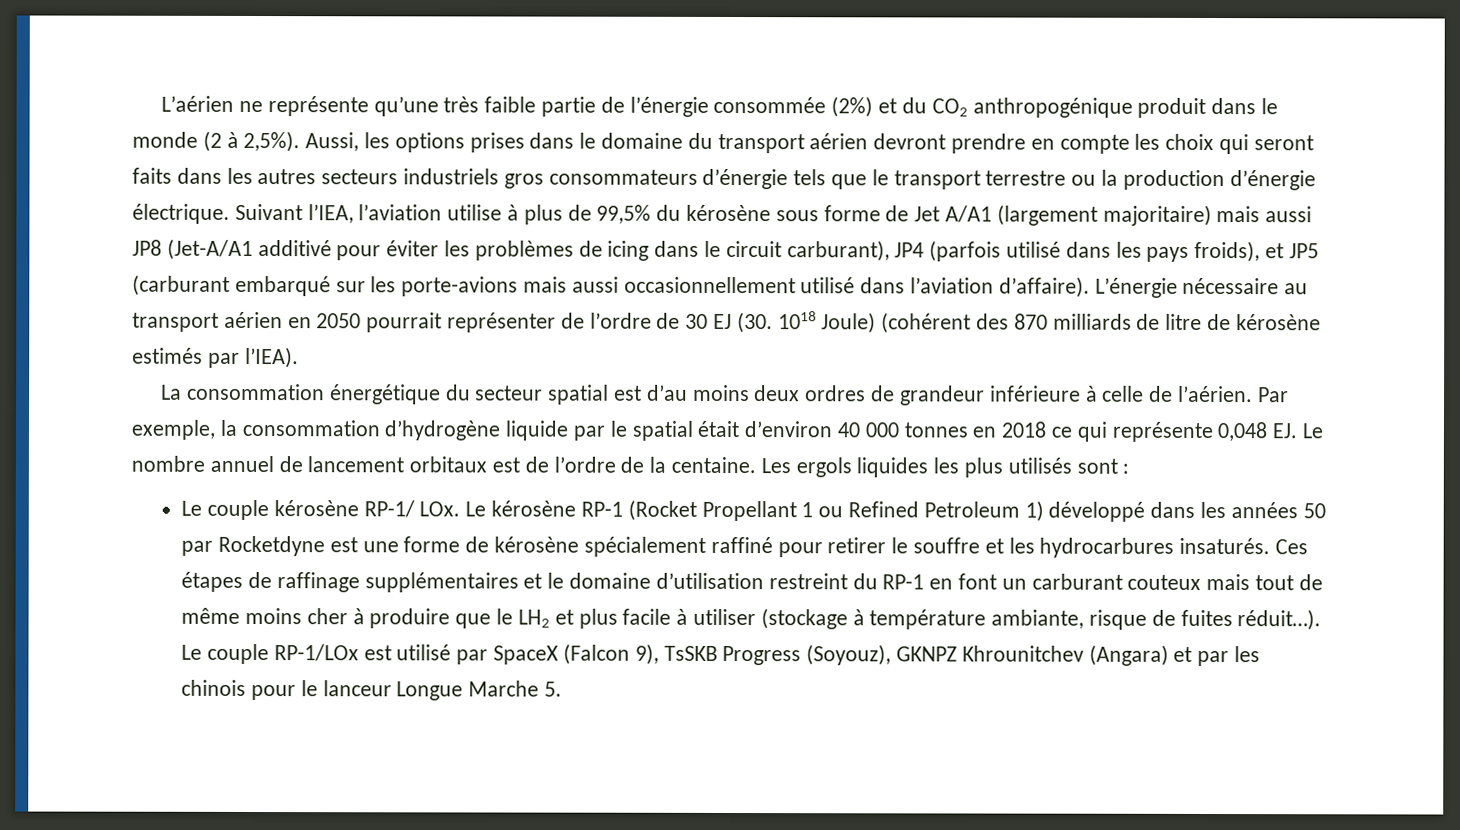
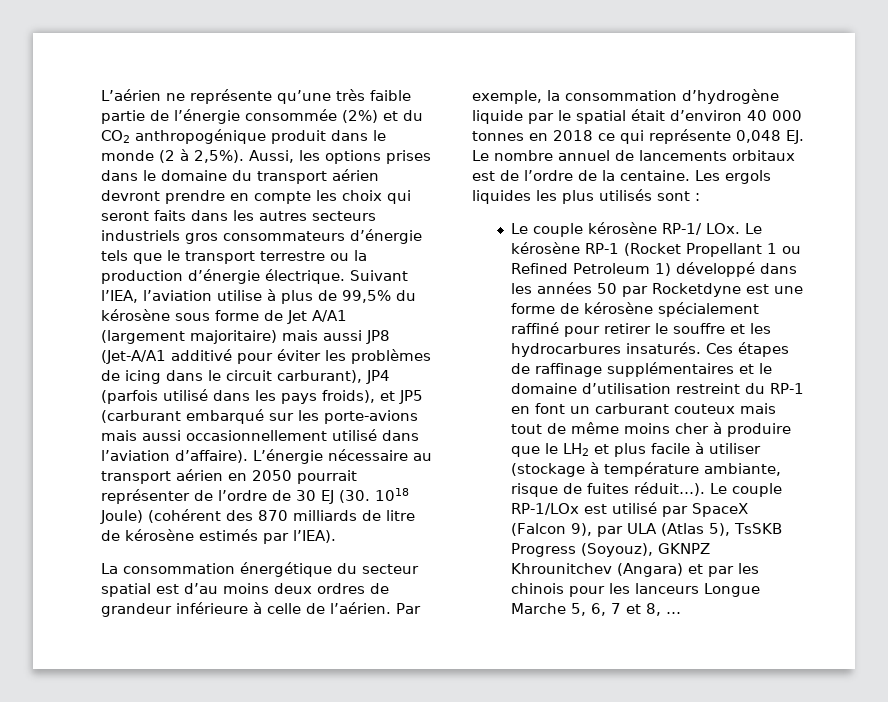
- Par exemple, la consommation d’hydrogène liquide par le spatial était d’environ 40 000 tonnes en 2018 ce qui représente 0,048 EJ. Le nombre annuel de lancement orbitaux est de l’ordre de la centaine.
+ Par exemple, la consommation d’hydrogène liquide par le spatial était d’environ 40 000 tonnes en 2018 ce qui représente 0,048 EJ. Le nombre annuel de lancements orbitaux est de l’ordre de la centaine.
- Le couple RP-1/LOx est utilisé par SpaceX (Falcon 9), TsSKB Progress (Soyouz), GKNPZ Khrounitchev (Angara) et par les chinois pour le lanceur Longue Marche 5.
+ Le couple RP-1/LOx est utilisé par SpaceX (Falcon 9), par ULA (Atlas 5), TsSKB Progress (Soyouz), GKNPZ Khrounitchev (Angara) et par les chinois pour les lanceurs Longue Marche 5, 6, 7 et 8, …

